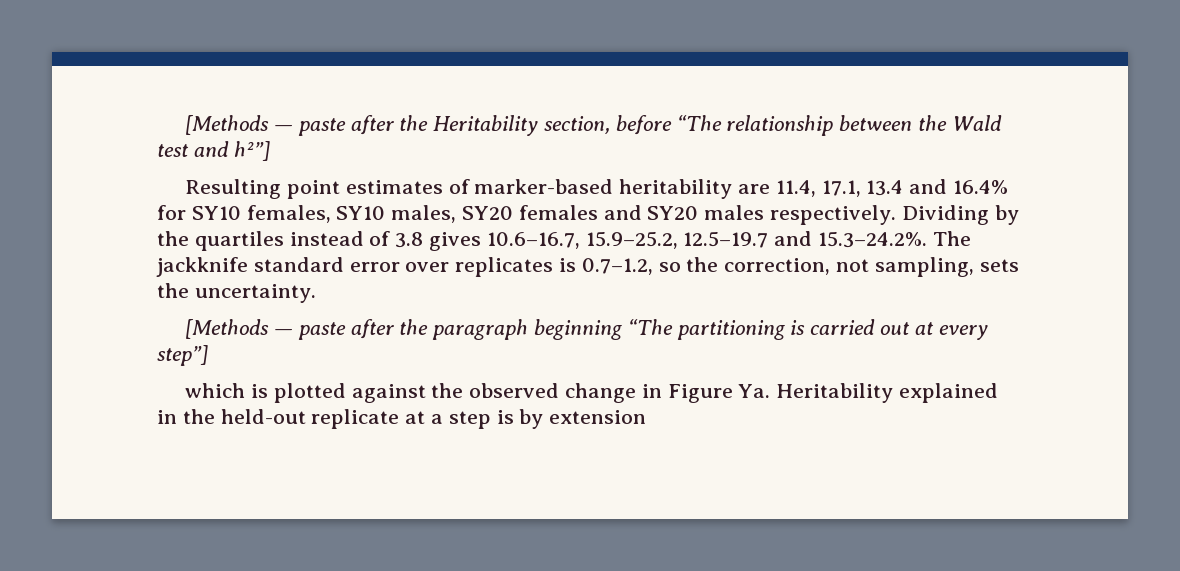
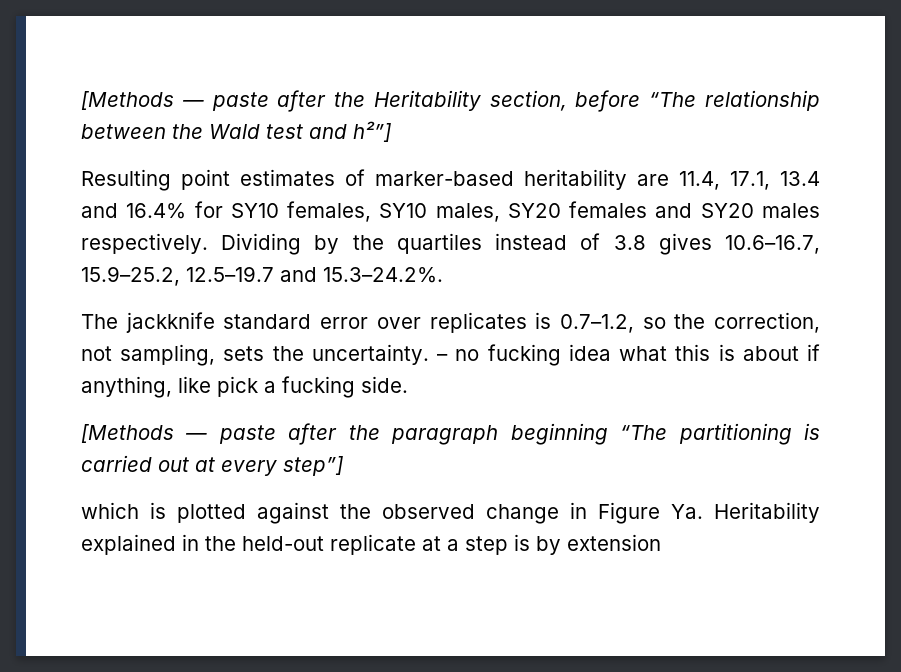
- Dividing by the quartiles instead of 3.8 gives 10.6–16.7, 15.9–25.2, 12.5–19.7 and 15.3–24.2%. The jackknife standard error over replicates is 0.7–1.2, so the correction, not sampling, sets the uncertainty.
+ Dividing by the quartiles instead of 3.8 gives 10.6–16.7, 15.9–25.2, 12.5–19.7 and 15.3–24.2%.
+ The jackknife standard error over replicates is 0.7–1.2, so the correction, not sampling, sets the uncertainty. – no fucking idea what this is about if anything, like pick a fucking side.

